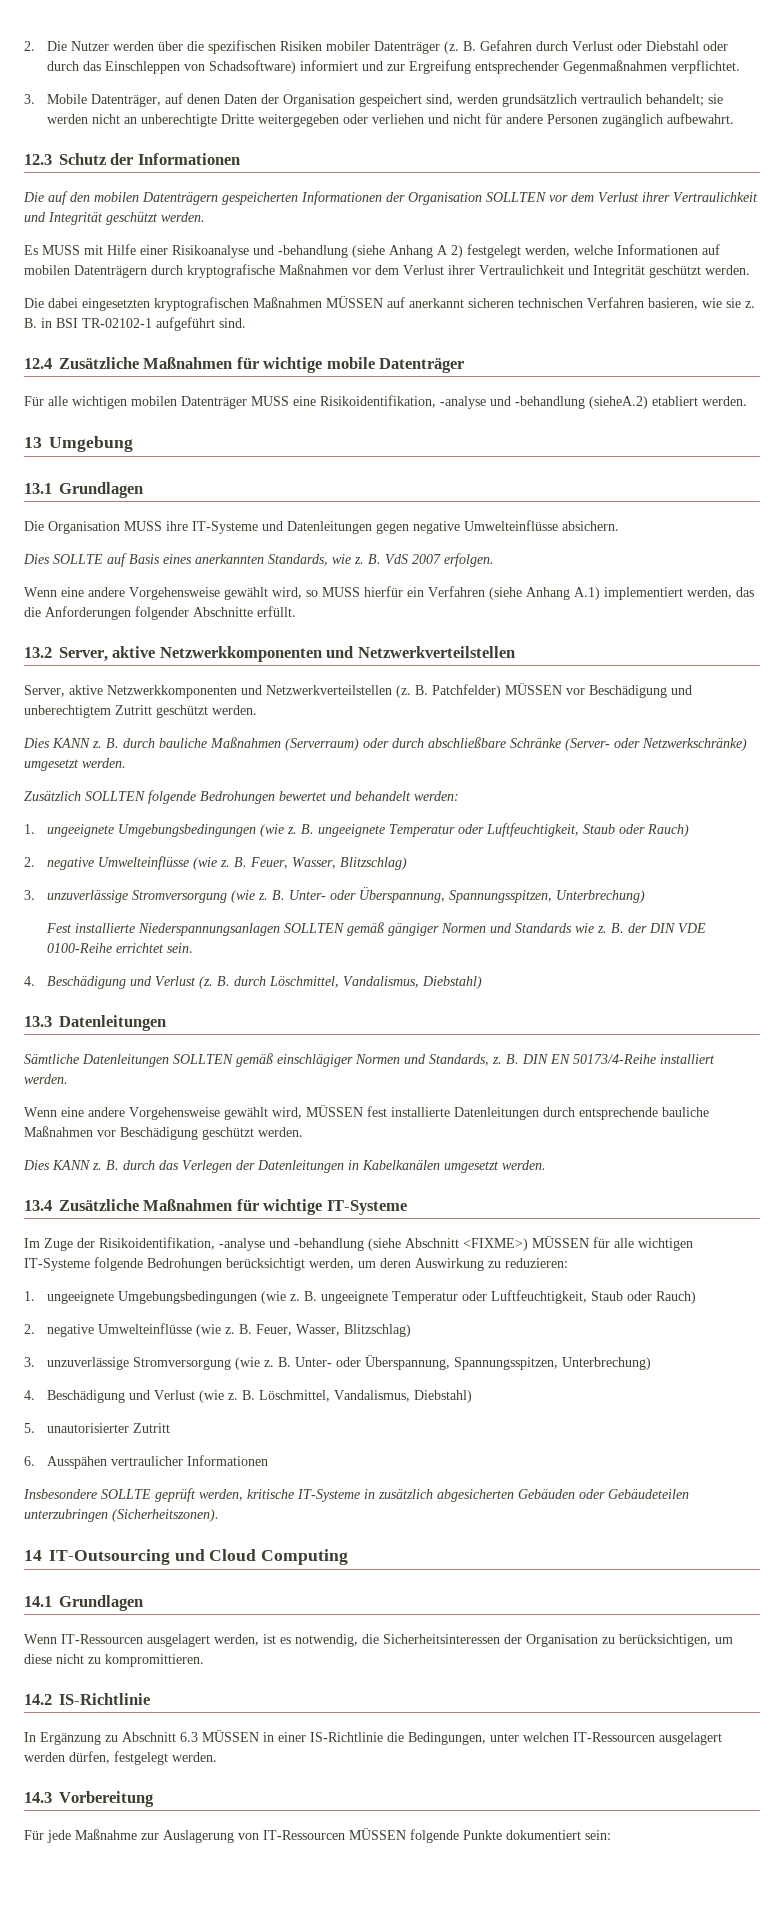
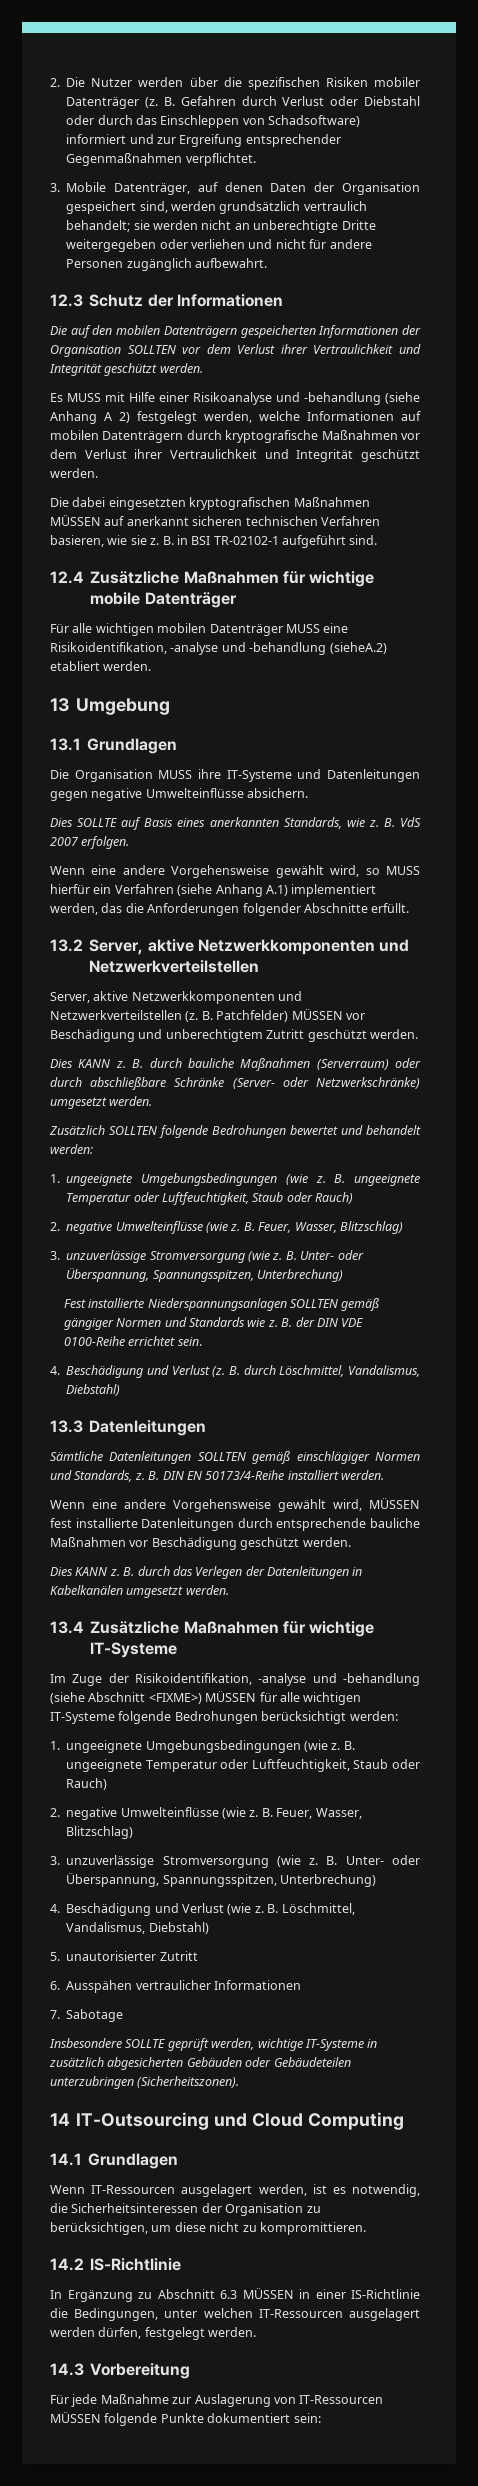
- Im Zuge der Risikoidentifikation, -analyse und -behandlung (siehe Abschnitt <FIXME>) MÜSSEN für alle wichtigen IT-Systeme folgende Bedrohungen berücksichtigt werden, um deren Auswirkung zu reduzieren:
+ Im Zuge der Risikoidentifikation, -analyse und -behandlung (siehe Abschnitt <FIXME>) MÜSSEN für alle wichtigen IT-Systeme folgende Bedrohungen berücksichtigt werden:
+ 7. Sabotage
- Insbesondere SOLLTE geprüft werden, kritische IT-Systeme in zusätzlich abgesicherten Gebäuden oder Gebäudeteilen unterzubringen (Sicherheitszonen).
+ Insbesondere SOLLTE geprüft werden, wichtige IT-Systeme in zusätzlich abgesicherten Gebäuden oder Gebäudeteilen unterzubringen (Sicherheitszonen).

